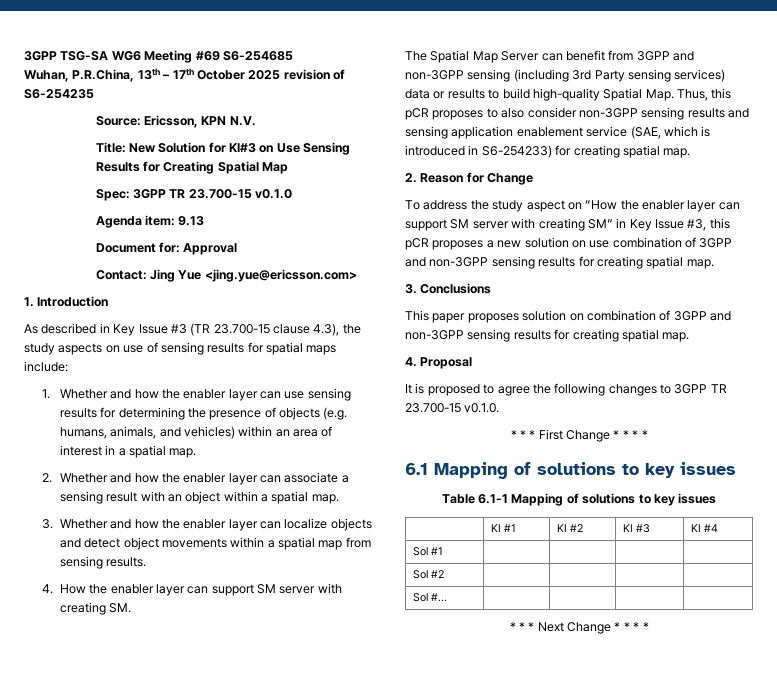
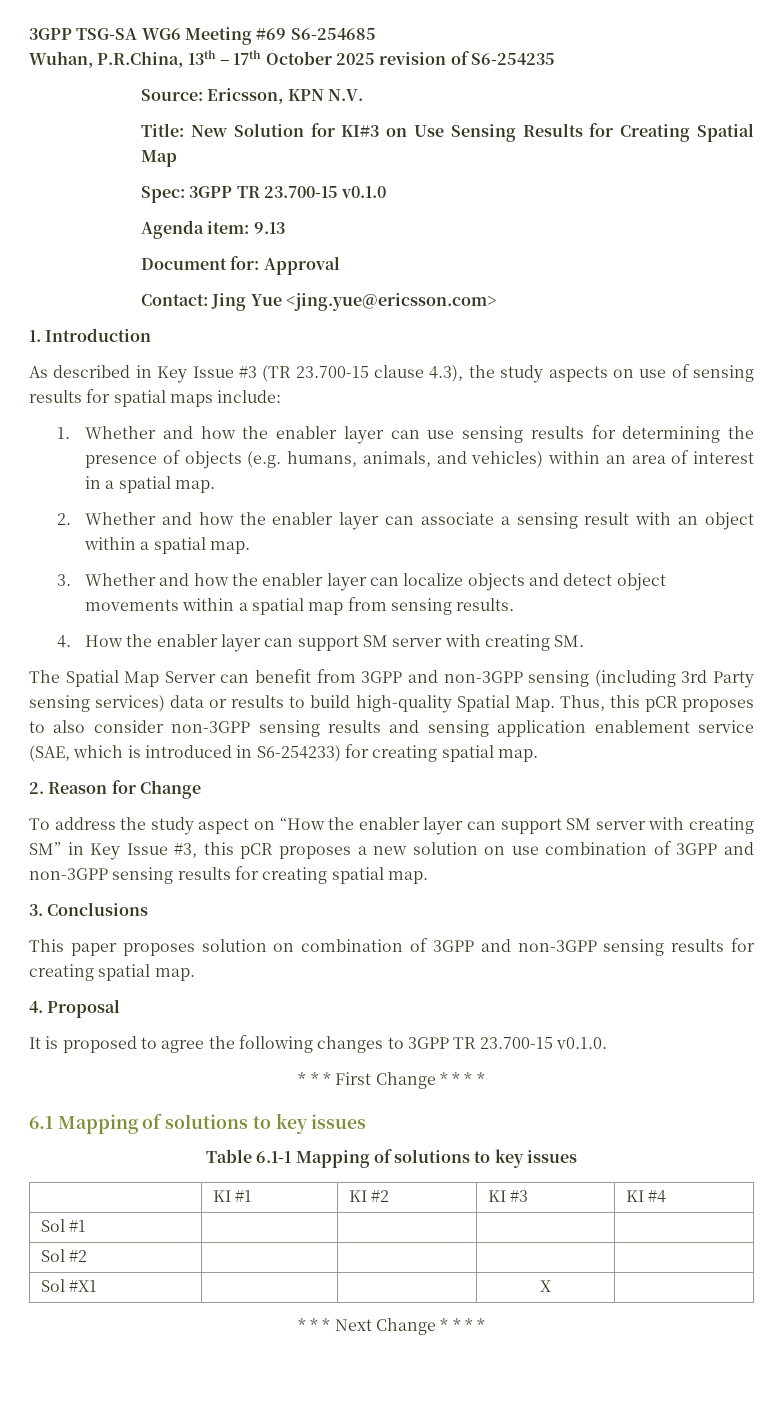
- Sol #... | | | |
+ Sol #X1 | | | X |

